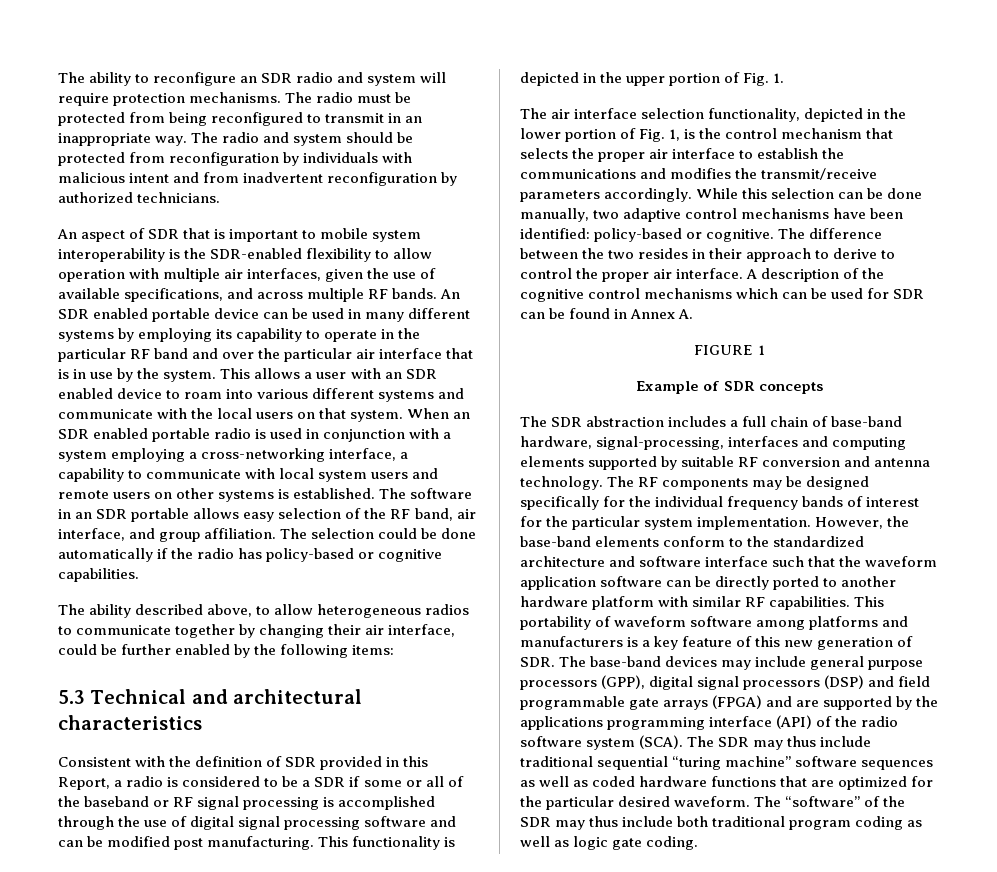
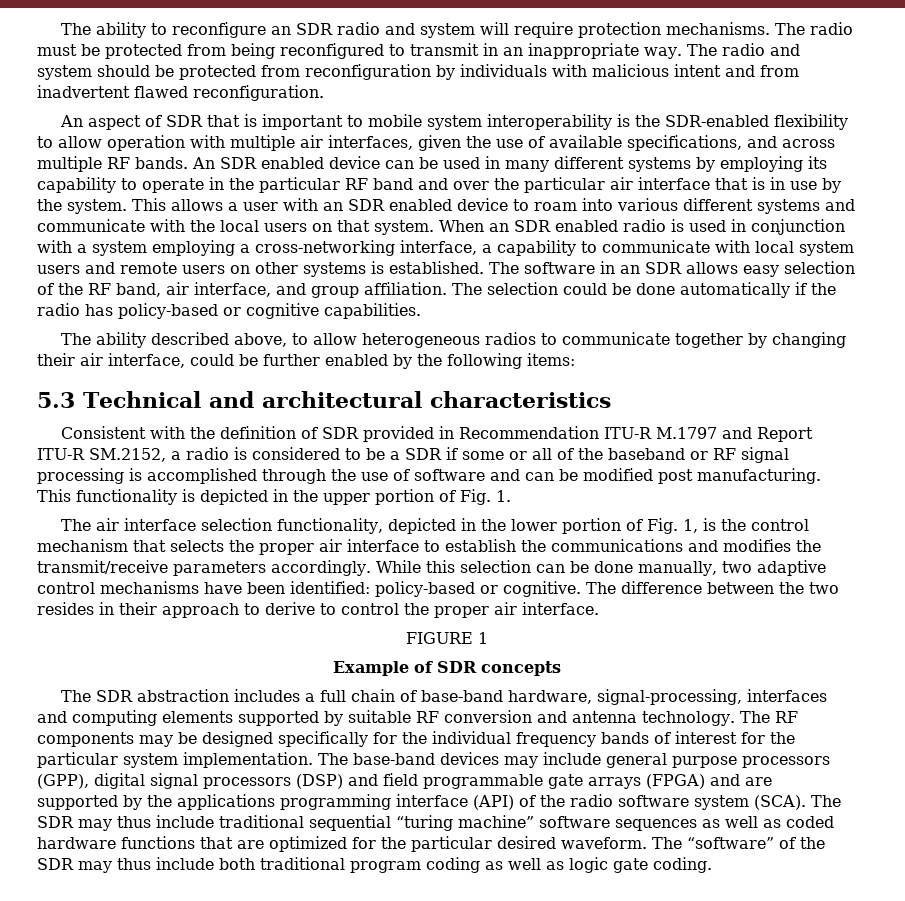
- The radio and system should be protected from reconfiguration by individuals with malicious intent and from inadvertent reconfiguration by authorized technicians.
+ The radio and system should be protected from reconfiguration by individuals with malicious intent and from inadvertent flawed reconfiguration.
- An SDR enabled portable device can be used in many different systems by employing its capability to operate in the particular RF band and over the particular air interface that is in use by the system.
+ An SDR enabled device can be used in many different systems by employing its capability to operate in the particular RF band and over the particular air interface that is in use by the system.
- When an SDR enabled portable radio is used in conjunction with a system employing a cross-networking interface, a capability to communicate with local system users and remote users on other systems is established.
+ When an SDR enabled radio is used in conjunction with a system employing a cross-networking interface, a capability to communicate with local system users and remote users on other systems is established.
- The software in an SDR portable allows easy selection of the RF band, air interface, and group affiliation.
+ The software in an SDR allows easy selection of the RF band, air interface, and group affiliation.
- Consistent with the definition of SDR provided in this Report, a radio is considered to be a SDR if some or all of the baseband or RF signal processing is accomplished through the use of digital signal processing software and can be modified post manufacturing.
+ Consistent with the definition of SDR provided in Recommendation ITU-R M.1797 and Report ITU-R SM.2152, a radio is considered to be a SDR if some or all of the baseband or RF signal processing is accomplished through the use of software and can be modified post manufacturing.
- A description of the cognitive control mechanisms which can be used for SDR can be found in Annex A.
- However, the base-band elements conform to the standardized architecture and software interface such that the waveform application software can be directly ported to another hardware platform with similar RF capabilities. This portability of waveform software among platforms and manufacturers is a key feature of this new generation of SDR. The base-band devices may include general purpose processors (GPP), digital signal processors (DSP) and field programmable gate arrays (FPGA) and are supported by the applications programming interface (API) of the radio software system (SCA).
+ The base-band devices may include general purpose processors (GPP), digital signal processors (DSP) and field programmable gate arrays (FPGA) and are supported by the applications programming interface (API) of the radio software system (SCA).

